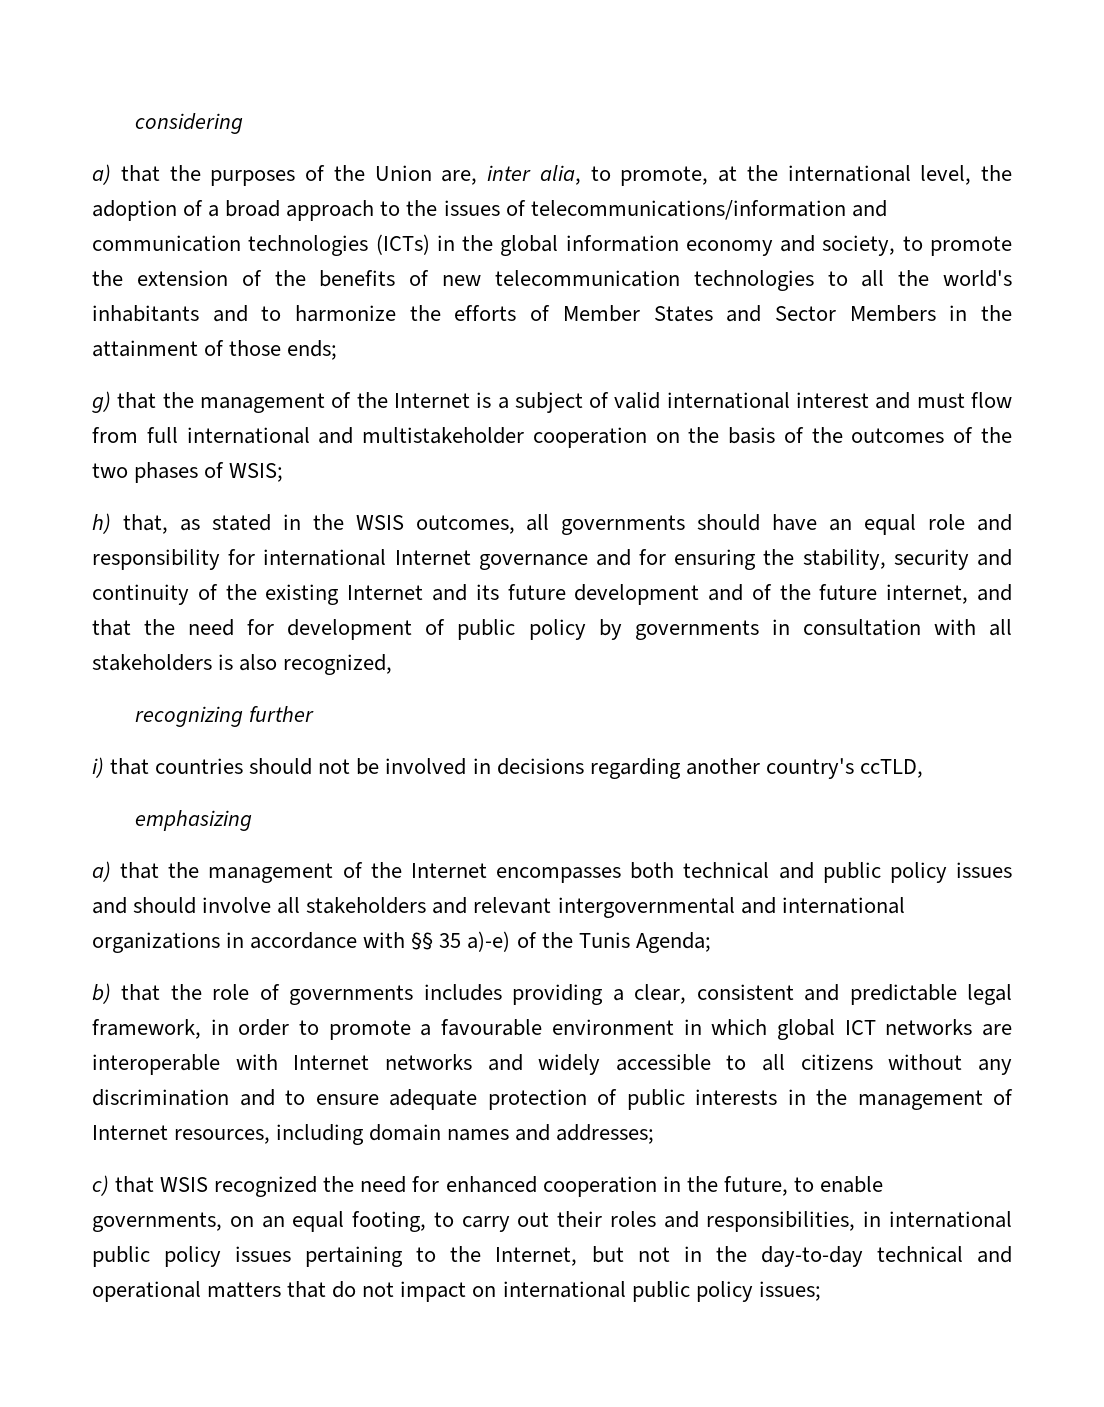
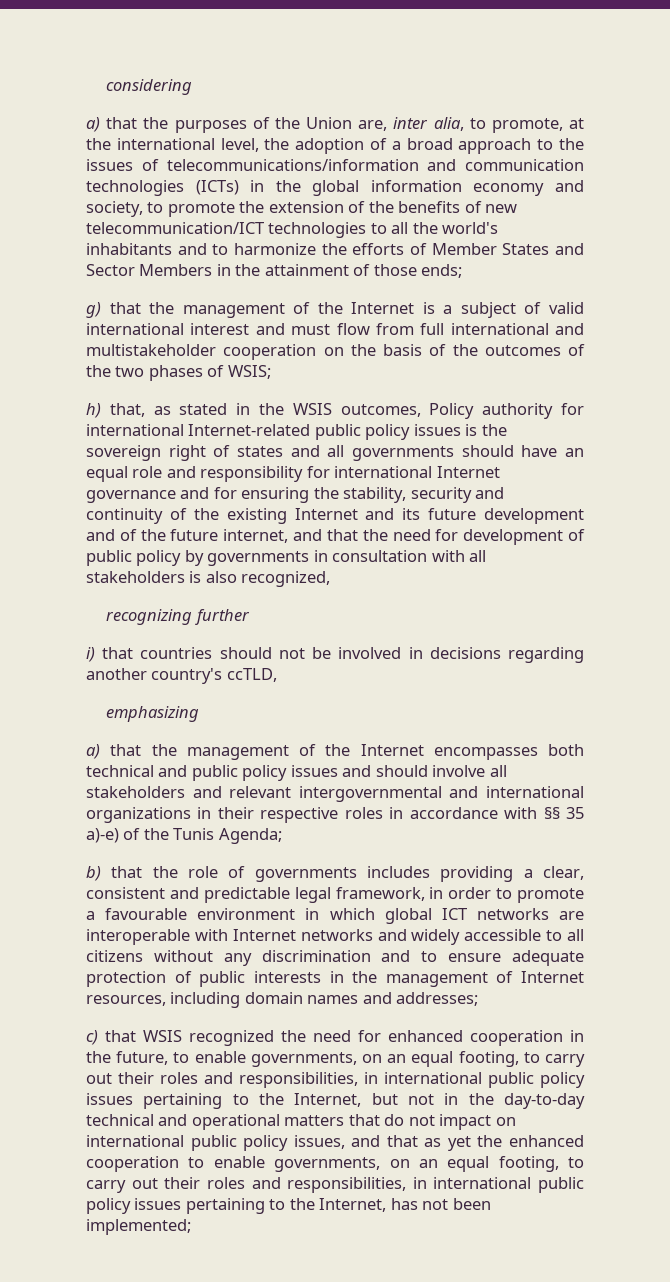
- a) that the purposes of the Union are, inter alia, to promote, at the international level, the adoption of a broad approach to the issues of telecommunications/information and communication technologies (ICTs) in the global information economy and society, to promote the extension of the benefits of new telecommunication technologies to all the world's inhabitants and to harmonize the efforts of Member States and Sector Members in the attainment of those ends;
+ a) that the purposes of the Union are, inter alia, to promote, at the international level, the adoption of a broad approach to the issues of telecommunications/information and communication technologies (ICTs) in the global information economy and society, to promote the extension of the benefits of new telecommunication/ICT technologies to all the world's inhabitants and to harmonize the efforts of Member States and Sector Members in the attainment of those ends;
- h) that, as stated in the WSIS outcomes, all governments should have an equal role and responsibility for international Internet governance and for ensuring the stability, security and continuity of the existing Internet and its future development and of the future internet, and that the need for development of public policy by governments in consultation with all stakeholders is also recognized,
+ h) that, as stated in the WSIS outcomes, Policy authority for international Internet-related public policy issues is the sovereign right of states and all governments should have an equal role and responsibility for international Internet governance and for ensuring the stability, security and continuity of the existing Internet and its future development and of the future internet, and that the need for development of public policy by governments in consultation with all stakeholders is also recognized,
- a) that the management of the Internet encompasses both technical and public policy issues and should involve all stakeholders and relevant intergovernmental and international organizations in accordance with §§ 35 a)-e) of the Tunis Agenda;
+ a) that the management of the Internet encompasses both technical and public policy issues and should involve all stakeholders and relevant intergovernmental and international organizations in their respective roles in accordance with §§ 35 a)-e) of the Tunis Agenda;
- c) that WSIS recognized the need for enhanced cooperation in the future, to enable governments, on an equal footing, to carry out their roles and responsibilities, in international public policy issues pertaining to the Internet, but not in the day-to-day technical and operational matters that do not impact on international public policy issues;
+ c) that WSIS recognized the need for enhanced cooperation in the future, to enable governments, on an equal footing, to carry out their roles and responsibilities, in international public policy issues pertaining to the Internet, but not in the day-to-day technical and operational matters that do not impact on international public policy issues, and that as yet the enhanced cooperation to enable governments, on an equal footing, to carry out their roles and responsibilities, in international public policy issues pertaining to the Internet, has not been implemented;

